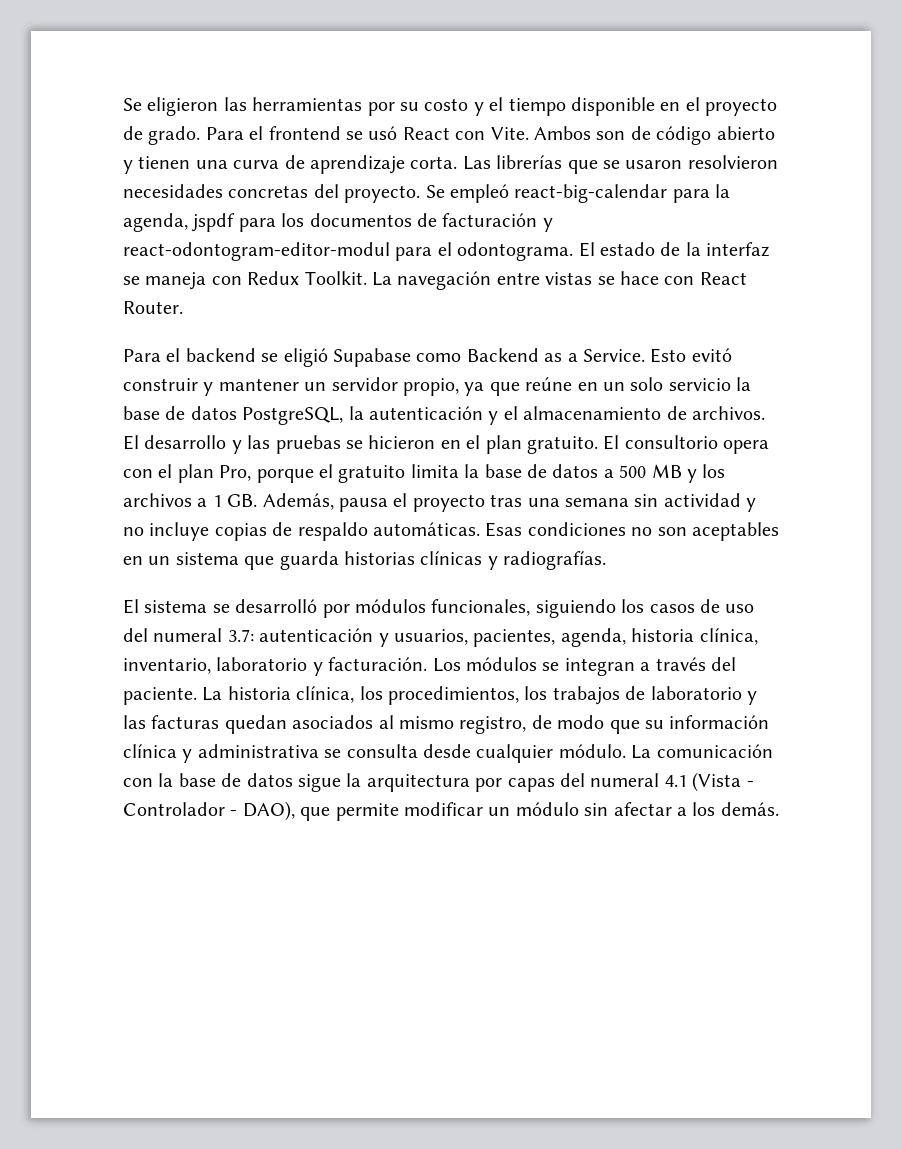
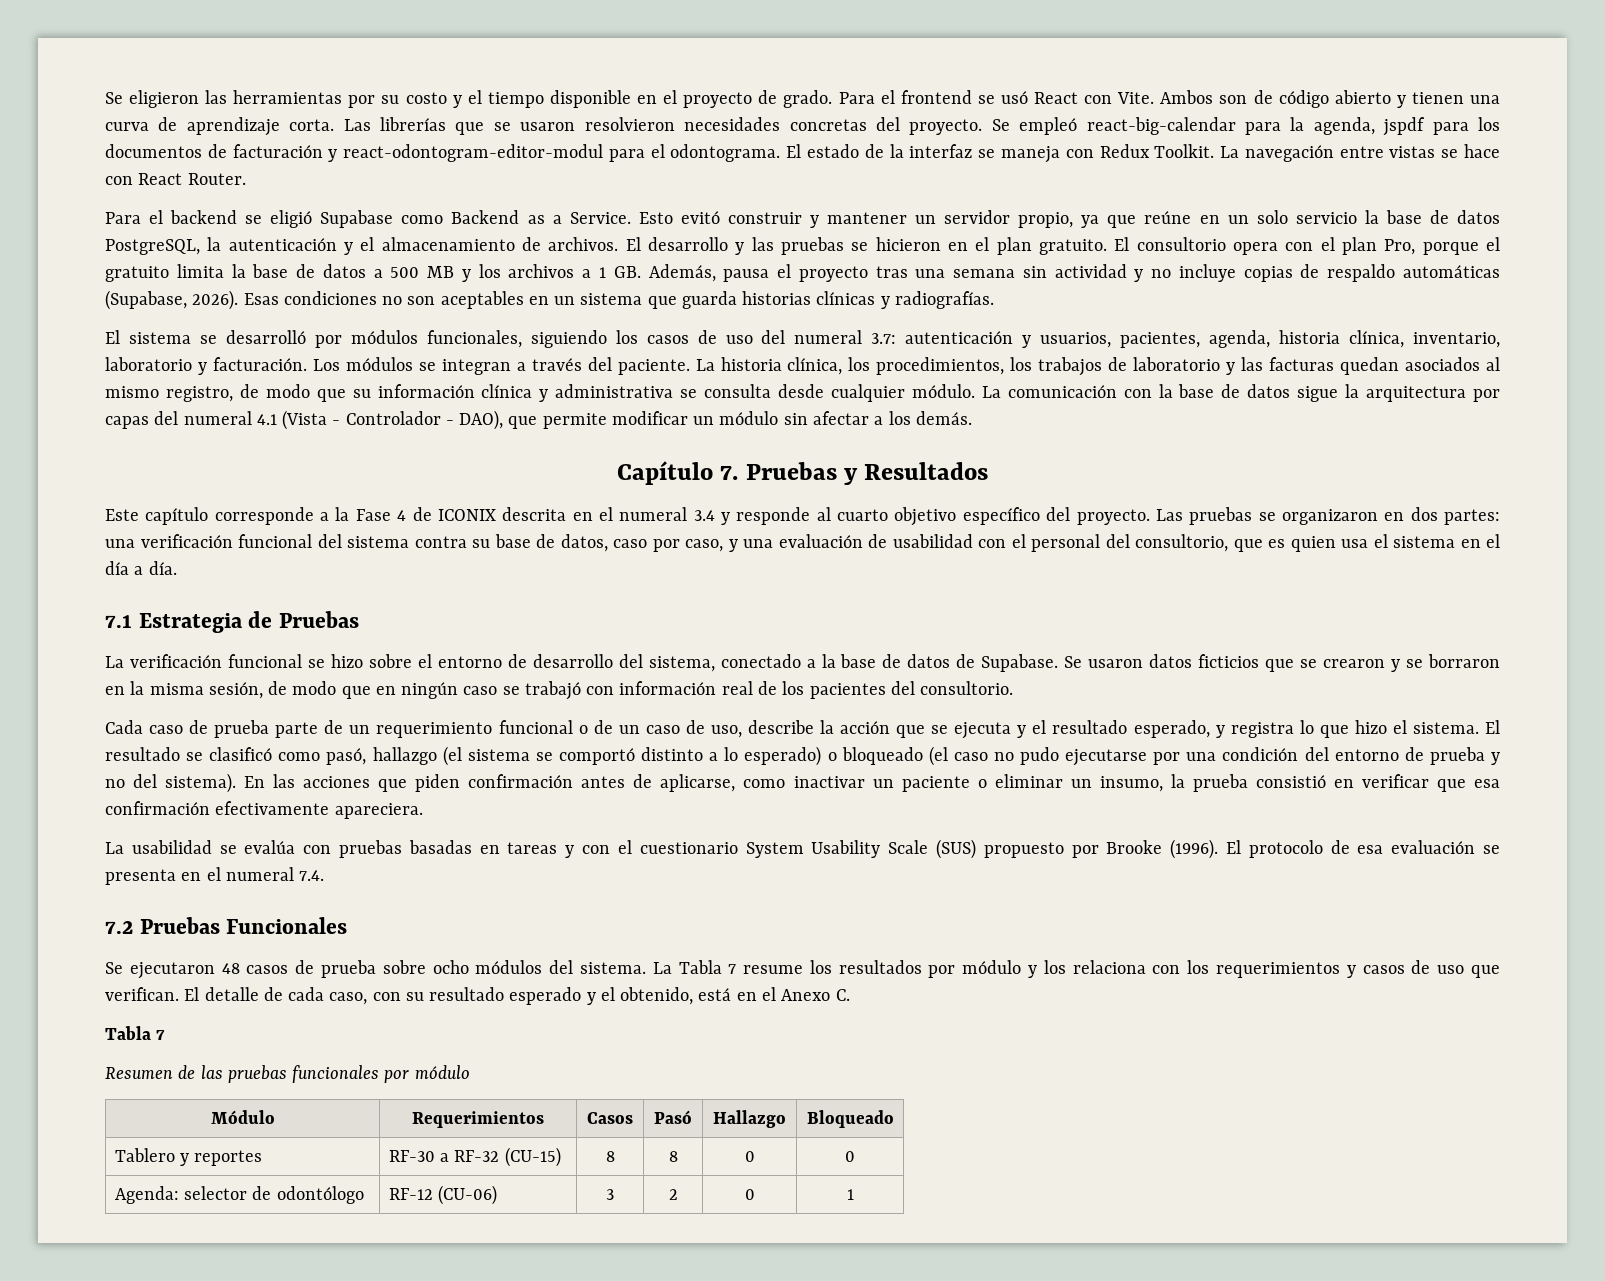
- El consultorio opera con el plan Pro, porque el gratuito limita la base de datos a 500 MB y los archivos a 1 GB. Además, pausa el proyecto tras una semana sin actividad y no incluye copias de respaldo automáticas.
+ El consultorio opera con el plan Pro, porque el gratuito limita la base de datos a 500 MB y los archivos a 1 GB. Además, pausa el proyecto tras una semana sin actividad y no incluye copias de respaldo automáticas (Supabase, 2026).
+ Capítulo 7. Pruebas y Resultados
+ Este capítulo corresponde a la Fase 4 de ICONIX descrita en el numeral 3.4 y responde al cuarto objetivo específico del proyecto. Las pruebas se organizaron en dos partes: una verificación funcional del sistema contra su base de datos, caso por caso, y una evaluación de usabilidad con el personal del consultorio, que es quien usa el sistema en el día a día.
+ 7.1 Estrategia de Pruebas
+ La verificación funcional se hizo sobre el entorno de desarrollo del sistema, conectado a la base de datos de Supabase. Se usaron datos ficticios que se crearon y se borraron en la misma sesión, de modo que en ningún caso se trabajó con información real de los pacientes del consultorio.
+ Cada caso de prueba parte de un requerimiento funcional o de un caso de uso, describe la acción que se ejecuta y el resultado esperado, y registra lo que hizo el sistema. El resultado se clasificó como pasó, hallazgo (el sistema se comportó distinto a lo esperado) o bloqueado (el caso no pudo ejecutarse por una condición del entorno de prueba y no del sistema). En las acciones que piden confirmación antes de aplicarse, como inactivar un paciente o eliminar un insumo, la prueba consistió en verificar que esa confirmación efectivamente apareciera.
+ La usabilidad se evalúa con pruebas basadas en tareas y con el cuestionario System Usability Scale (SUS) propuesto por Brooke (1996). El protocolo de esa evaluación se presenta en el numeral 7.4.
+ 7.2 Pruebas Funcionales
+ Se ejecutaron 48 casos de prueba sobre ocho módulos del sistema. La Tabla 7 resume los resultados por módulo y los relaciona con los requerimientos y casos de uso que verifican. El detalle de cada caso, con su resultado esperado y el obtenido, está en el Anexo C.
+ Tabla 7
+ Resumen de las pruebas funcionales por módulo
+ Módulo | Requerimientos | Casos | Pasó | Hallazgo | Bloqueado
+ Tablero y reportes | RF-30 a RF-32 (CU-15) | 8 | 8 | 0 | 0
+ Agenda: selector de odontólogo | RF-12 (CU-06) | 3 | 2 | 0 | 1

